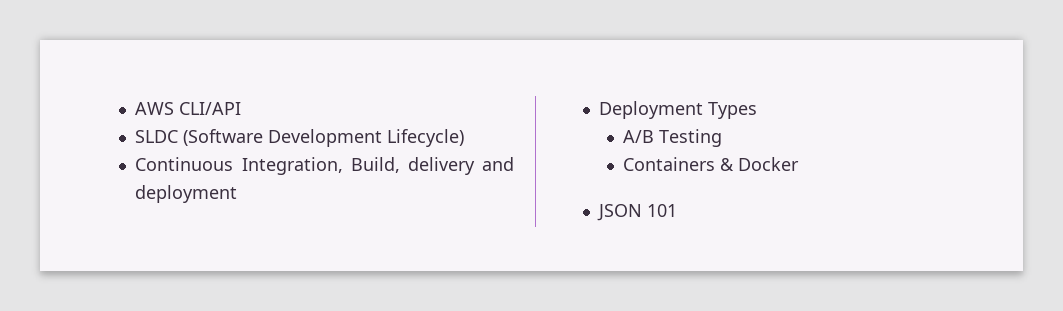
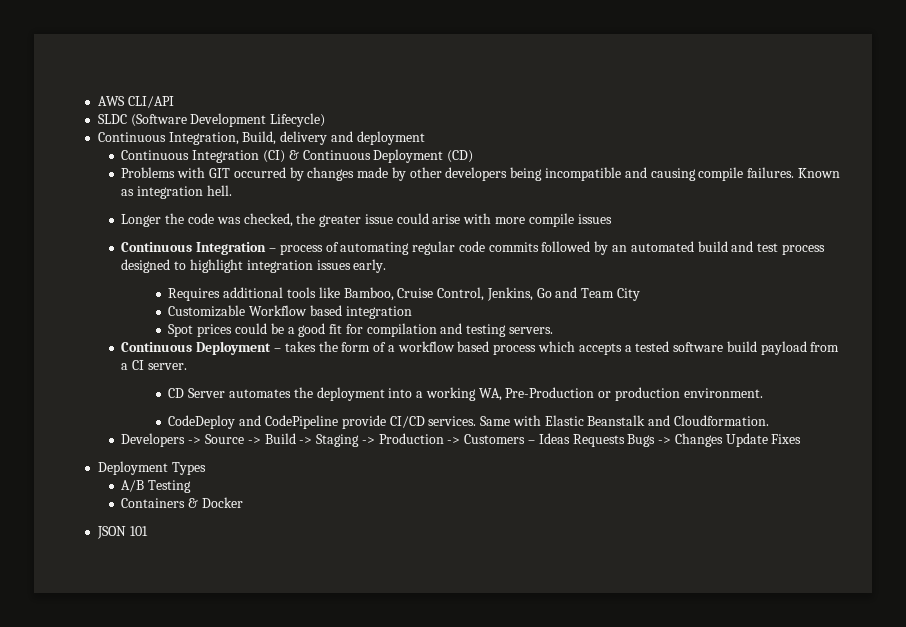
+ Continuous Integration (CI) & Continuous Deployment (CD)
+ Problems with GIT occurred by changes made by other developers being incompatible and causing compile failures. Known as integration hell.
+ Longer the code was checked, the greater issue could arise with more compile issues
+ Continuous Integration – process of automating regular code commits followed by an automated build and test process designed to highlight integration issues early.
+ Requires additional tools like Bamboo, Cruise Control, Jenkins, Go and Team City
+ Customizable Workflow based integration
+ Spot prices could be a good fit for compilation and testing servers.
+ Continuous Deployment – takes the form of a workflow based process which accepts a tested software build payload from a CI server.
+ CD Server automates the deployment into a working WA, Pre-Production or production environment.
+ CodeDeploy and CodePipeline provide CI/CD services. Same with Elastic Beanstalk and Cloudformation.
+ Developers -> Source -> Build -> Staging -> Production -> Customers – Ideas Requests Bugs -> Changes Update Fixes

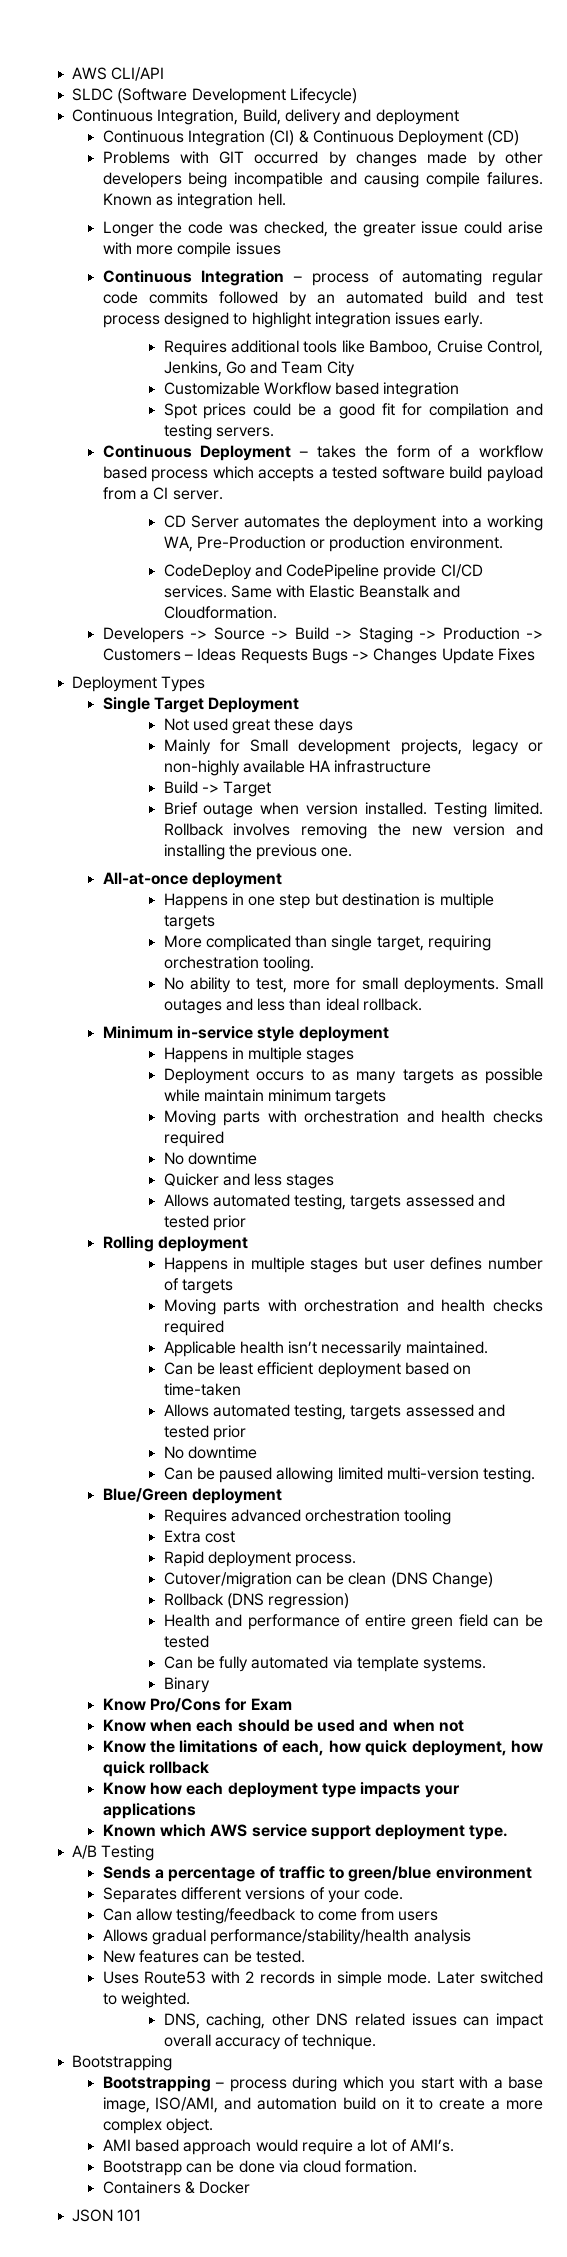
+ Single Target Deployment
+ Not used great these days
+ Mainly for Small development projects, legacy or non-highly available HA infrastructure
+ Build -> Target
+ Brief outage when version installed. Testing limited. Rollback involves removing the new version and installing the previous one.
+ All-at-once deployment
+ Happens in one step but destination is multiple targets
+ More complicated than single target, requiring orchestration tooling.
+ No ability to test, more for small deployments. Small outages and less than ideal rollback.
+ Minimum in-service style deployment
+ Happens in multiple stages
+ Deployment occurs to as many targets as possible while maintain minimum targets
+ Moving parts with orchestration and health checks required
+ No downtime
+ Quicker and less stages
+ Allows automated testing, targets assessed and tested prior
+ Rolling deployment
+ Happens in multiple stages but user defines number of targets
+ Moving parts with orchestration and health checks required
+ Applicable health isn’t necessarily maintained.
+ Can be least efficient deployment based on time-taken
+ Allows automated testing, targets assessed and tested prior
+ No downtime
+ Can be paused allowing limited multi-version testing.
+ Blue/Green deployment
+ Requires advanced orchestration tooling
+ Extra cost
+ Rapid deployment process.
+ Cutover/migration can be clean (DNS Change)
+ Rollback (DNS regression)
+ Health and performance of entire green field can be tested
+ Can be fully automated via template systems.
+ Binary
+ Know Pro/Cons for Exam
+ Know when each should be used and when not
+ Know the limitations of each, how quick deployment, how quick rollback
+ Know how each deployment type impacts your applications
+ Known which AWS service support deployment type.
  A/B Testing
+ Sends a percentage of traffic to green/blue environment
+ Separates different versions of your code.
+ Can allow testing/feedback to come from users
+ Allows gradual performance/stability/health analysis
+ New features can be tested.
+ Uses Route53 with 2 records in simple mode. Later switched to weighted.
+ DNS, caching, other DNS related issues can impact overall accuracy of technique.
+ Bootstrapping
+ Bootstrapping – process during which you start with a base image, ISO/AMI, and automation build on it to create a more complex object.
+ AMI based approach would require a lot of AMI’s.
+ Bootstrapp can be done via cloud formation.

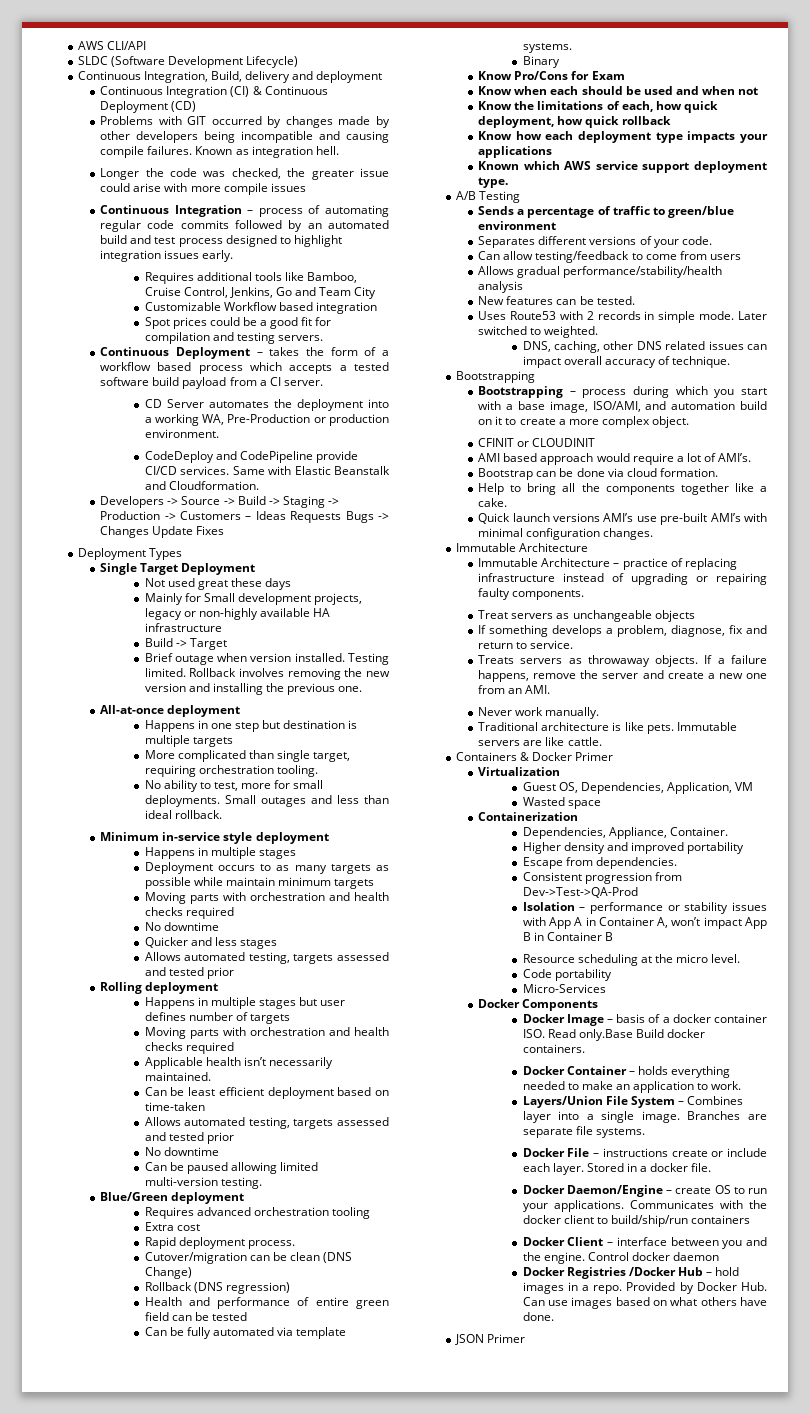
+ CFINIT or CLOUDINIT
- Bootstrapp can be done via cloud formation.
+ Bootstrap can be done via cloud formation.
- Containers & Docker
+ Help to bring all the components together like a cake.
+ Quick launch versions AMI’s use pre-built AMI’s with minimal configuration changes.
+ Immutable Architecture
+ Immutable Architecture – practice of replacing infrastructure instead of upgrading or repairing faulty components.
+ Treat servers as unchangeable objects
+ If something develops a problem, diagnose, fix and return to service.
+ Treats servers as throwaway objects. If a failure happens, remove the server and create a new one from an AMI.
+ Never work manually.
+ Traditional architecture is like pets. Immutable servers are like cattle.
+ Containers & Docker Primer
+ Virtualization
+ Guest OS, Dependencies, Application, VM
+ Wasted space
+ Containerization
+ Dependencies, Appliance, Container.
+ Higher density and improved portability
+ Escape from dependencies.
+ Consistent progression from Dev->Test->QA-Prod
+ Isolation – performance or stability issues with App A in Container A, won’t impact App B in Container B
+ Resource scheduling at the micro level.
+ Code portability
+ Micro-Services
+ Docker Components
+ Docker Image – basis of a docker container ISO. Read only.Base Build docker containers.
+ Docker Container – holds everything needed to make an application to work.
+ Layers/Union File System – Combines layer into a single image. Branches are separate file systems.
+ Docker File – instructions create or include each layer. Stored in a docker file.
+ Docker Daemon/Engine – create OS to run your applications. Communicates with the docker client to build/ship/run containers
+ Docker Client – interface between you and the engine. Control docker daemon
+ Docker Registries /Docker Hub – hold images in a repo. Provided by Docker Hub. Can use images based on what others have done.
- JSON 101
+ JSON Primer

